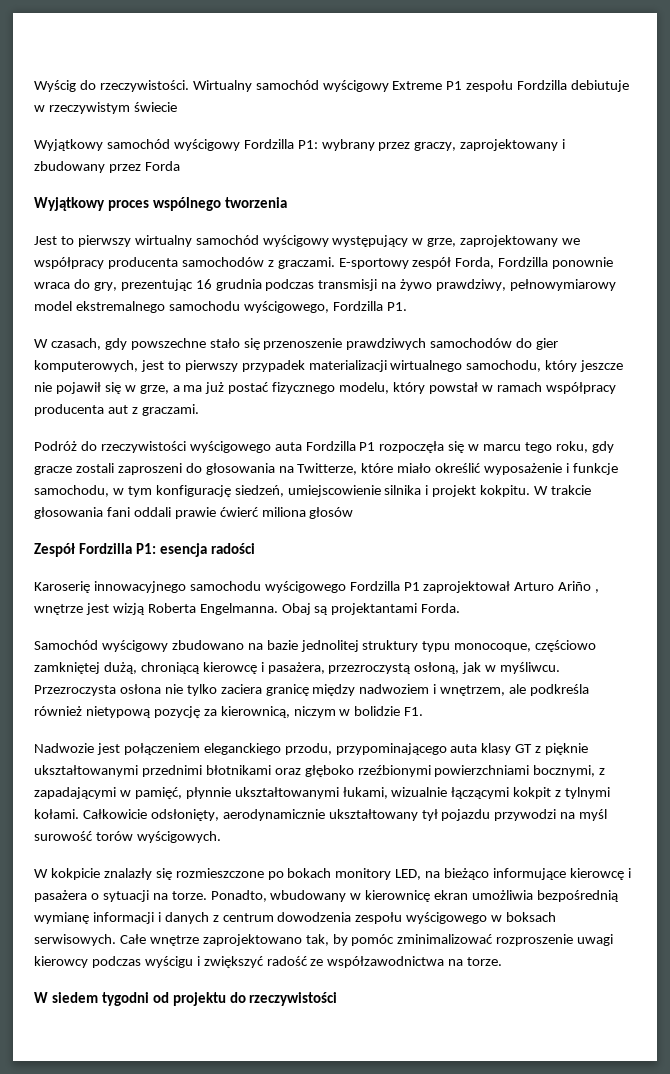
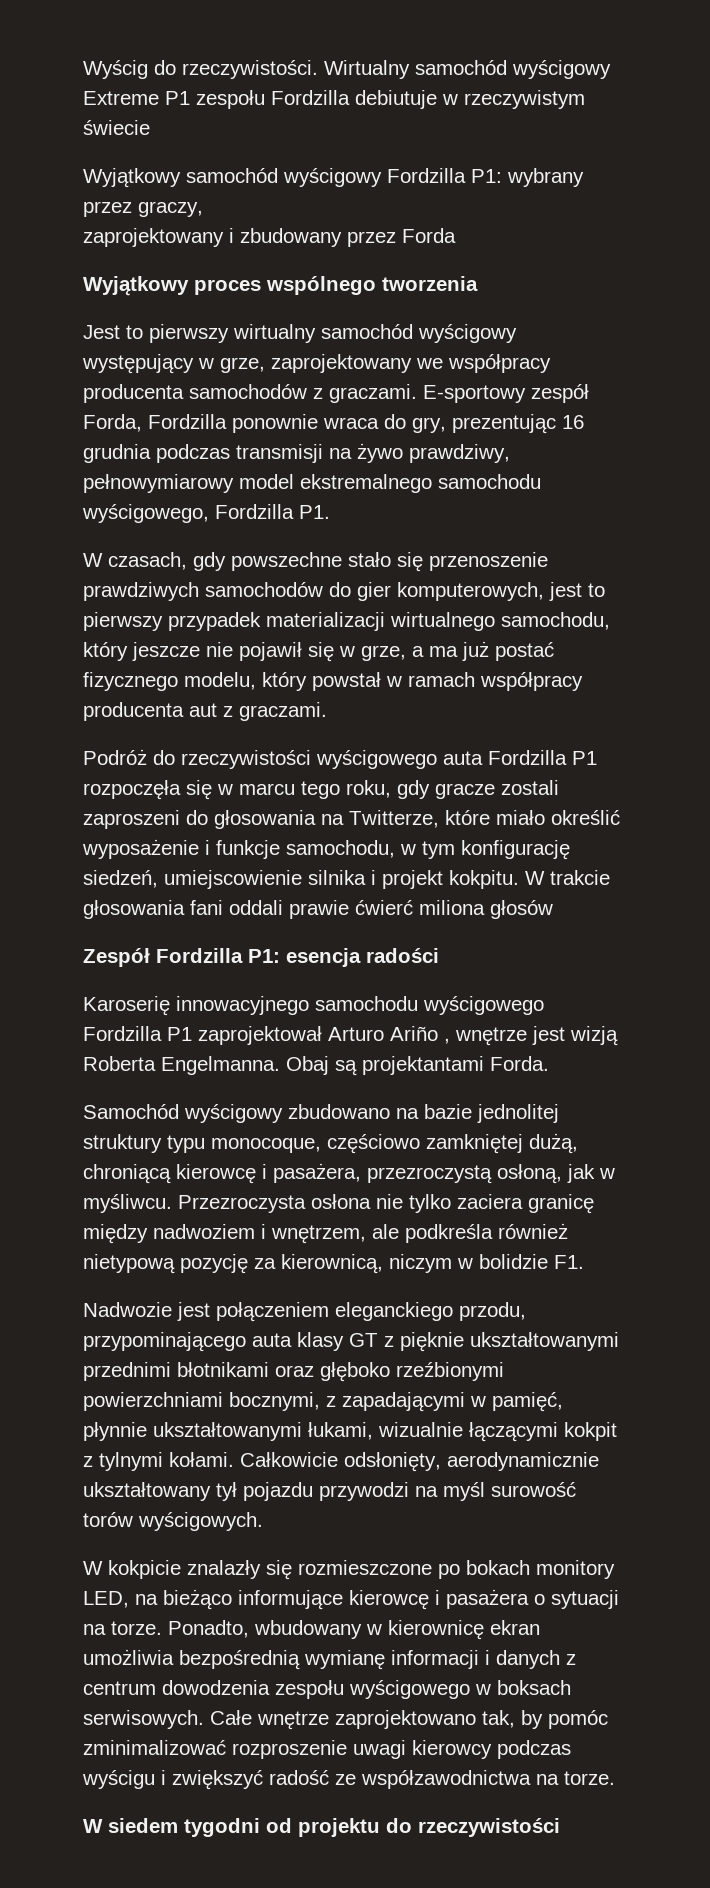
- Wyjątkowy samochód wyścigowy Fordzilla P1: wybrany przez graczy, zaprojektowany i zbudowany przez Forda
+ Wyjątkowy samochód wyścigowy Fordzilla P1: wybrany przez graczy,
+ zaprojektowany i zbudowany przez Forda

